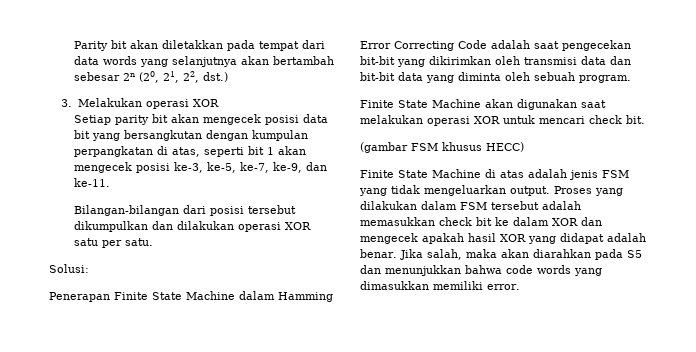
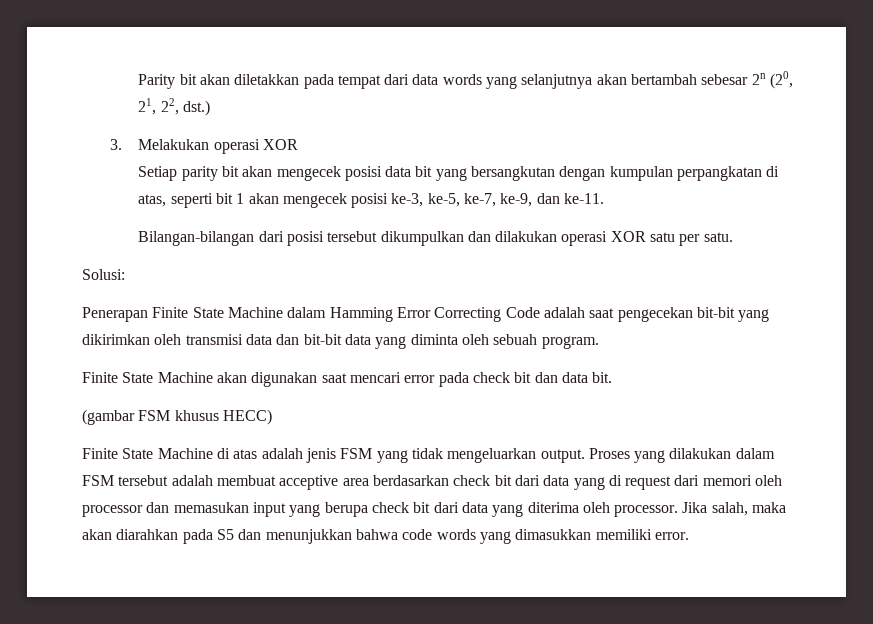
- Finite State Machine akan digunakan saat melakukan operasi XOR untuk mencari check bit.
+ Finite State Machine akan digunakan saat mencari error pada check bit dan data bit.
- Proses yang dilakukan dalam FSM tersebut adalah memasukkan check bit ke dalam XOR dan mengecek apakah hasil XOR yang didapat adalah benar.
+ Proses yang dilakukan dalam FSM tersebut adalah membuat acceptive area berdasarkan check bit dari data yang di request dari memori oleh processor dan memasukan input yang berupa check bit dari data yang diterima oleh processor.

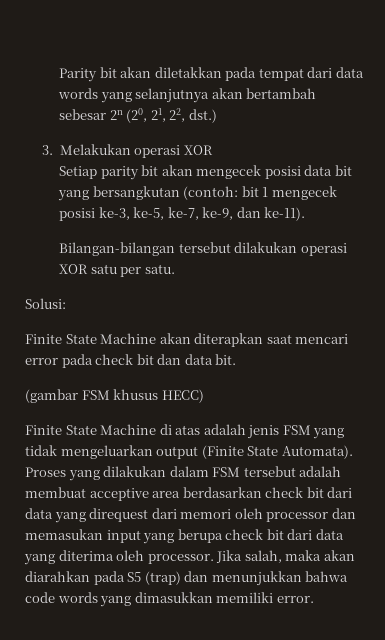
- Setiap parity bit akan mengecek posisi data bit yang bersangkutan dengan kumpulan perpangkatan di atas, seperti bit 1 akan mengecek posisi ke-3, ke-5, ke-7, ke-9, dan ke-11.
+ Setiap parity bit akan mengecek posisi data bit yang bersangkutan (contoh: bit 1 mengecek posisi ke-3, ke-5, ke-7, ke-9, dan ke-11).
- Bilangan-bilangan dari posisi tersebut dikumpulkan dan dilakukan operasi XOR satu per satu.
+ Bilangan-bilangan tersebut dilakukan operasi XOR satu per satu.
- Penerapan Finite State Machine dalam Hamming Error Correcting Code adalah saat pengecekan bit-bit yang dikirimkan oleh transmisi data dan bit-bit data yang diminta oleh sebuah program.
- Finite State Machine akan digunakan saat mencari error pada check bit dan data bit.
+ Finite State Machine akan diterapkan saat mencari error pada check bit dan data bit.
- Finite State Machine di atas adalah jenis FSM yang tidak mengeluarkan output.
+ Finite State Machine di atas adalah jenis FSM yang tidak mengeluarkan output (Finite State Automata).
- Proses yang dilakukan dalam FSM tersebut adalah membuat acceptive area berdasarkan check bit dari data yang di request dari memori oleh processor dan memasukan input yang berupa check bit dari data yang diterima oleh processor.
+ Proses yang dilakukan dalam FSM tersebut adalah membuat acceptive area berdasarkan check bit dari data yang direquest dari memori oleh processor dan memasukan input yang berupa check bit dari data yang diterima oleh processor.
- Jika salah, maka akan diarahkan pada S5 dan menunjukkan bahwa code words yang dimasukkan memiliki error.
+ Jika salah, maka akan diarahkan pada S5 (trap) dan menunjukkan bahwa code words yang dimasukkan memiliki error.

